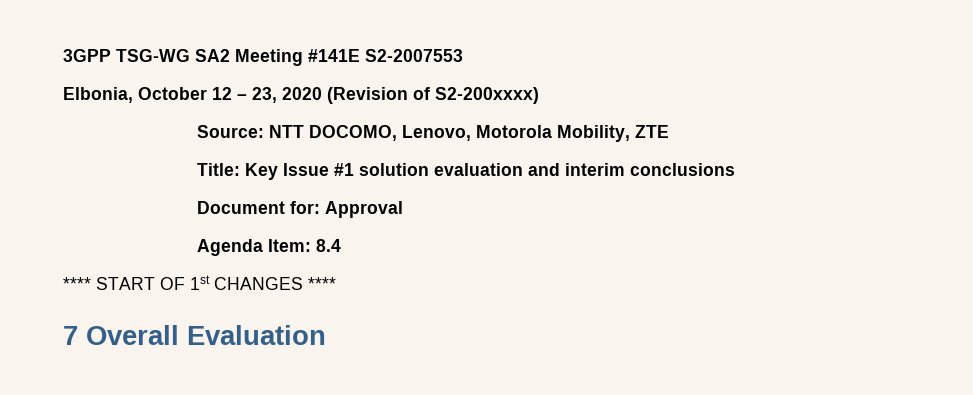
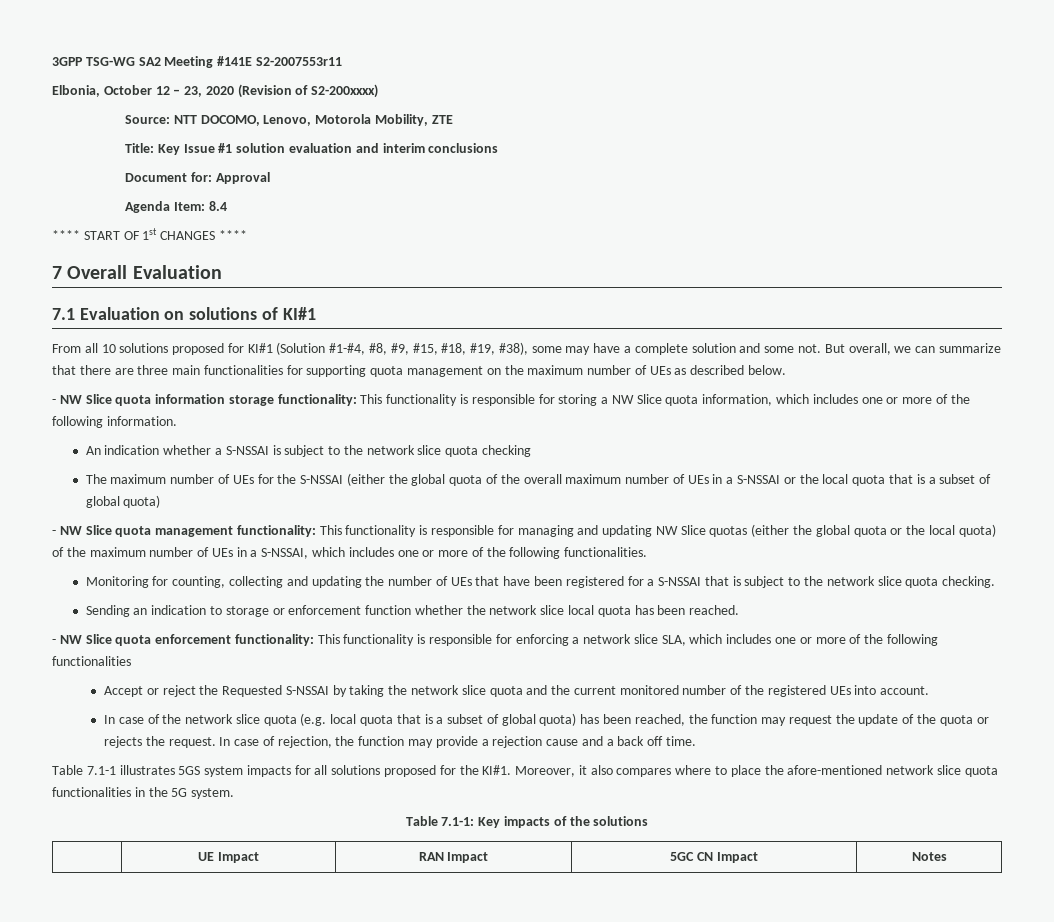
- 3GPP TSG-WG SA2 Meeting #141E S2-2007553
+ 3GPP TSG-WG SA2 Meeting #141E S2-2007553r11
+ 7.1 Evaluation on solutions of KI#1
+ From all 10 solutions proposed for KI#1 (Solution #1-#4, #8, #9, #15, #18, #19, #38), some may have a complete solution and some not. But overall, we can summarize that there are three main functionalities for supporting quota management on the maximum number of UEs as described below.
+ - NW Slice quota information storage functionality: This functionality is responsible for storing a NW Slice quota information, which includes one or more of the following information.
+ An indication whether a S-NSSAI is subject to the network slice quota checking
+ The maximum number of UEs for the S-NSSAI (either the global quota of the overall maximum number of UEs in a S-NSSAI or the local quota that is a subset of global quota)
+ - NW Slice quota management functionality: This functionality is responsible for managing and updating NW Slice quotas (either the global quota or the local quota) of the maximum number of UEs in a S-NSSAI, which includes one or more of the following functionalities.
+ Monitoring for counting, collecting and updating the number of UEs that have been registered for a S-NSSAI that is subject to the network slice quota checking.
+ Sending an indication to storage or enforcement function whether the network slice local quota has been reached.
+ - NW Slice quota enforcement functionality: This functionality is responsible for enforcing a network slice SLA, which includes one or more of the following functionalities
+ Accept or reject the Requested S-NSSAI by taking the network slice quota and the current monitored number of the registered UEs into account.
+ In case of the network slice quota (e.g. local quota that is a subset of global quota) has been reached, the function may request the update of the quota or rejects the request. In case of rejection, the function may provide a rejection cause and a back off time.
+ Table 7.1-1 illustrates 5GS system impacts for all solutions proposed for the KI#1. Moreover, it also compares where to place the afore-mentioned network slice quota functionalities in the 5G system.
+ Table 7.1-1: Key impacts of the solutions
+ | UE Impact | RAN Impact | 5GC CN Impact | Notes

